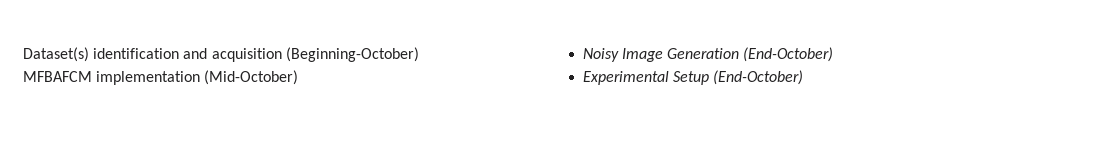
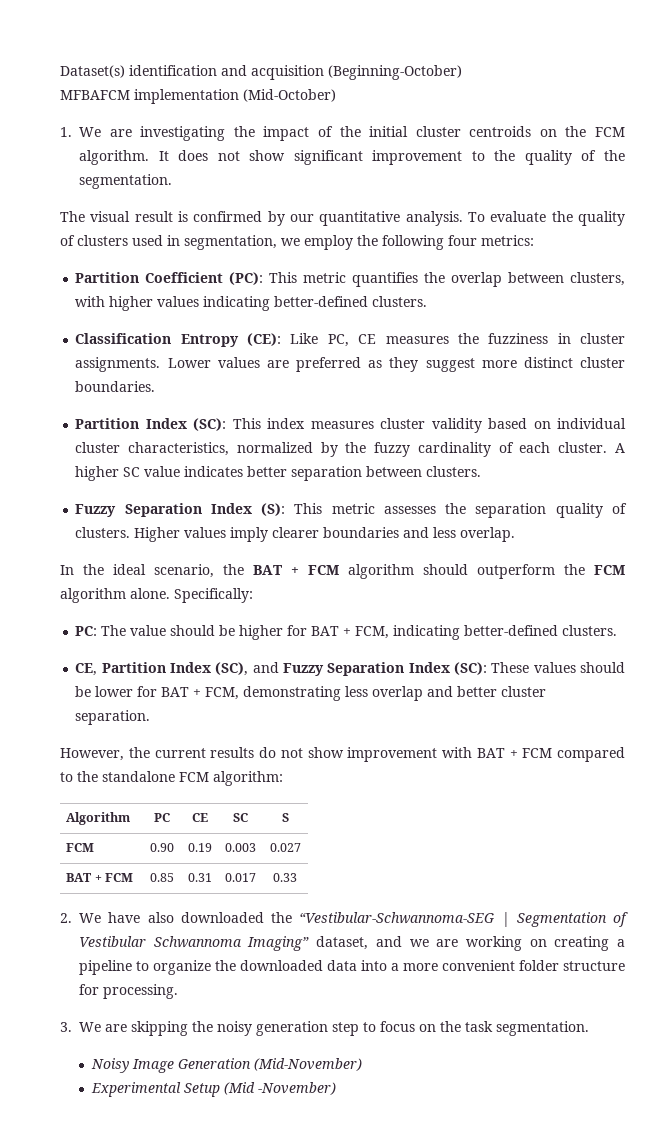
+ 1. We are investigating the impact of the initial cluster centroids on the FCM algorithm. It does not show significant improvement to the quality of the segmentation.
+ The visual result is confirmed by our quantitative analysis. To evaluate the quality of clusters used in segmentation, we employ the following four metrics:
+ Partition Coefficient (PC): This metric quantifies the overlap between clusters, with higher values indicating better-defined clusters.
+ Classification Entropy (CE): Like PC, CE measures the fuzziness in cluster assignments. Lower values are preferred as they suggest more distinct cluster boundaries.
+ Partition Index (SC): This index measures cluster validity based on individual cluster characteristics, normalized by the fuzzy cardinality of each cluster. A higher SC value indicates better separation between clusters.
+ Fuzzy Separation Index (S): This metric assesses the separation quality of clusters. Higher values imply clearer boundaries and less overlap.
+ In the ideal scenario, the BAT + FCM algorithm should outperform the FCM algorithm alone. Specifically:
+ PC: The value should be higher for BAT + FCM, indicating better-defined clusters.
+ CE, Partition Index (SC), and Fuzzy Separation Index (SC): These values should be lower for BAT + FCM, demonstrating less overlap and better cluster separation.
+ However, the current results do not show improvement with BAT + FCM compared to the standalone FCM algorithm:
+ Algorithm | PC | CE | SC | S
+ FCM | 0.90 | 0.19 | 0.003 | 0.027
+ BAT + FCM | 0.85 | 0.31 | 0.017 | 0.33
+ 2. We have also downloaded the “Vestibular-Schwannoma-SEG | Segmentation of Vestibular Schwannoma Imaging” dataset, and we are working on creating a pipeline to organize the downloaded data into a more convenient folder structure for processing.
+ 3. We are skipping the noisy generation step to focus on the task segmentation.
- Noisy Image Generation (End-October)
+ Noisy Image Generation (Mid-November)
- Experimental Setup (End-October)
+ Experimental Setup (Mid -November)

